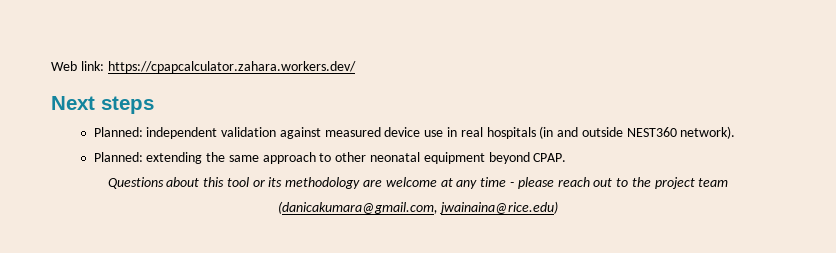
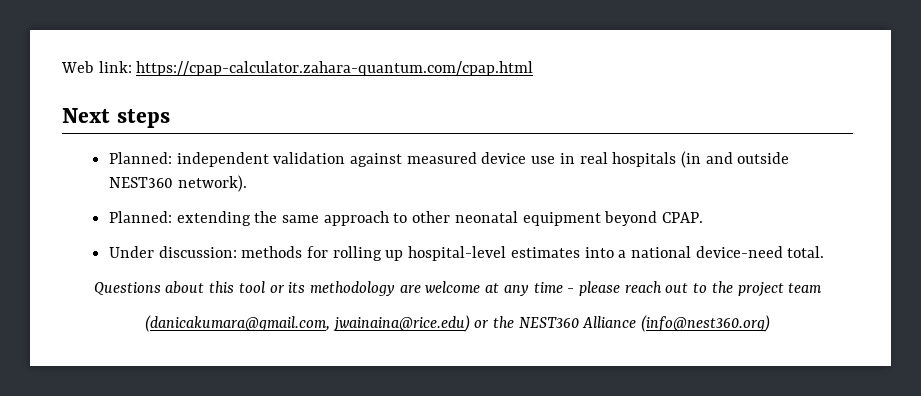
- Web link: https://cpapcalculator.zahara.workers.dev/
+ Web link: https://cpap-calculator.zahara-quantum.com/cpap.html
+ Under discussion: methods for rolling up hospital-level estimates into a national device-need total.
- (danicakumara@gmail.com, jwainaina@rice.edu)
+ (danicakumara@gmail.com, jwainaina@rice.edu) or the NEST360 Alliance (info@nest360.org)

